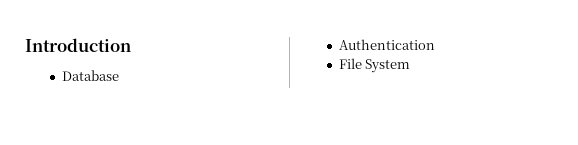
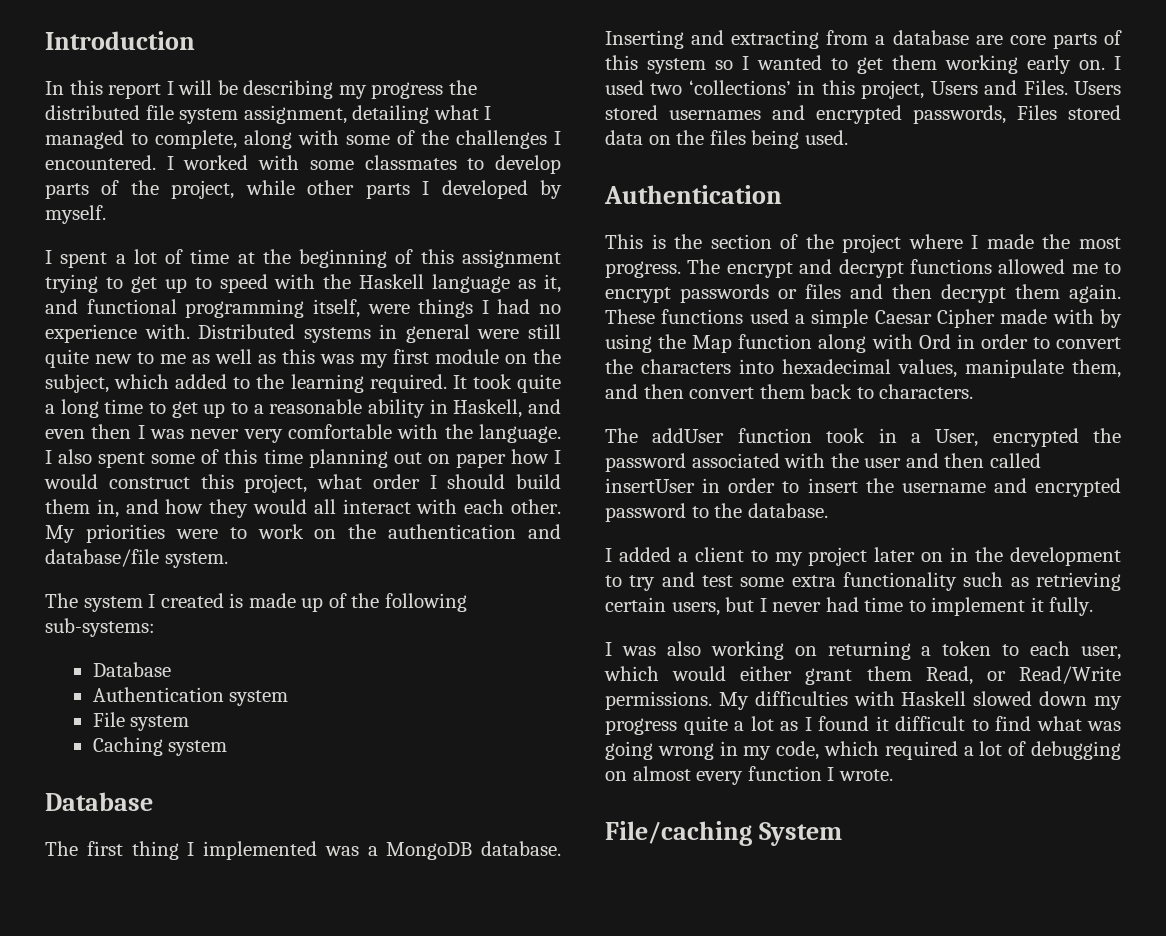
+ In this report I will be describing my progress the distributed file system assignment, detailing what I managed to complete, along with some of the challenges I encountered. I worked with some classmates to develop parts of the project, while other parts I developed by myself.
+ I spent a lot of time at the beginning of this assignment trying to get up to speed with the Haskell language as it, and functional programming itself, were things I had no experience with. Distributed systems in general were still quite new to me as well as this was my first module on the subject, which added to the learning required. It took quite a long time to get up to a reasonable ability in Haskell, and even then I was never very comfortable with the language. I also spent some of this time planning out on paper how I would construct this project, what order I should build them in, and how they would all interact with each other. My priorities were to work on the authentication and database/file system.
+ The system I created is made up of the following sub-systems:
- Authentication
+ Authentication system
- File System
+ File system
+ Caching system
+ Database
+ The first thing I implemented was a MongoDB database. Inserting and extracting from a database are core parts of this system so I wanted to get them working early on. I used two ‘collections’ in this project, Users and Files. Users stored usernames and encrypted passwords, Files stored data on the files being used.
+ Authentication
+ This is the section of the project where I made the most progress. The encrypt and decrypt functions allowed me to encrypt passwords or files and then decrypt them again. These functions used a simple Caesar Cipher made with by using the Map function along with Ord in order to convert the characters into hexadecimal values, manipulate them, and then convert them back to characters.
+ The addUser function took in a User, encrypted the password associated with the user and then called insertUser in order to insert the username and encrypted password to the database.
+ I added a client to my project later on in the development to try and test some extra functionality such as retrieving certain users, but I never had time to implement it fully.
+ I was also working on returning a token to each user, which would either grant them Read, or Read/Write permissions. My difficulties with Haskell slowed down my progress quite a lot as I found it difficult to find what was going wrong in my code, which required a lot of debugging on almost every function I wrote.
+ File/caching System

